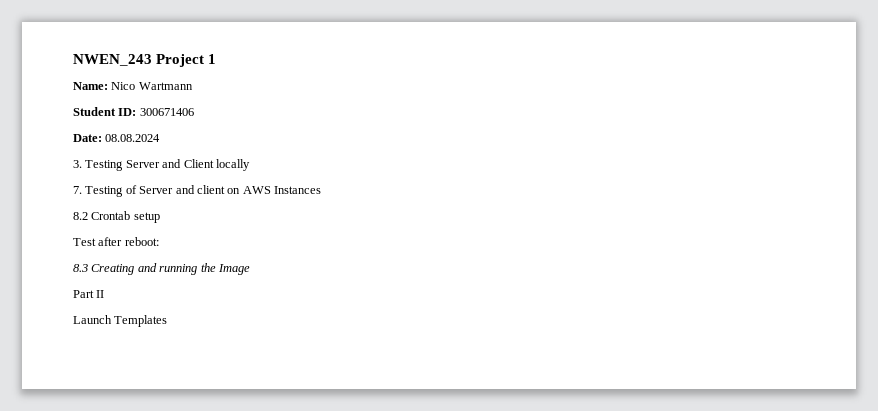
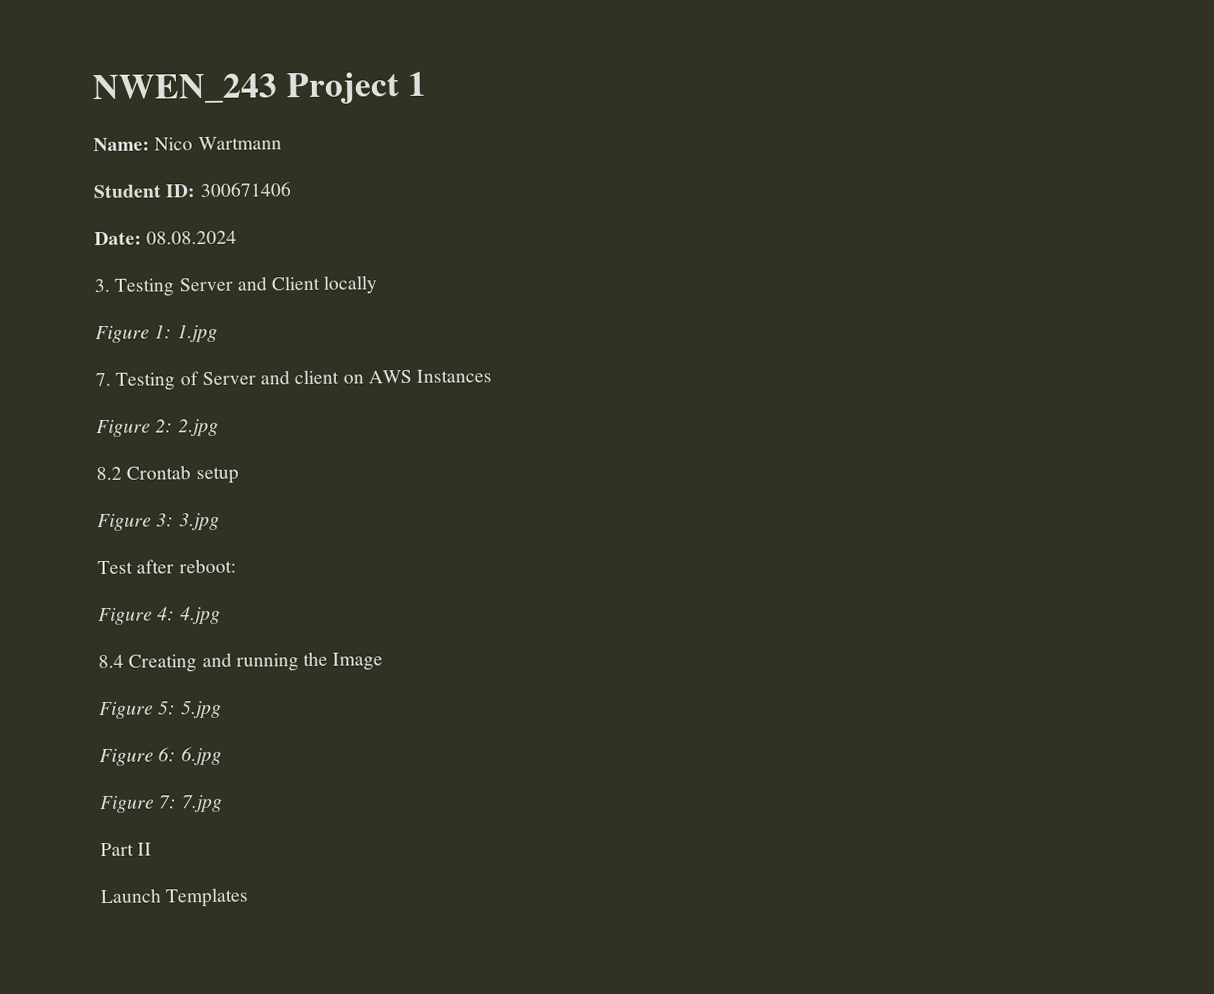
+ Figure 1: 1.jpg
+ Figure 2: 2.jpg
+ Figure 3: 3.jpg
- 8.3 Creating and running the Image
+ Figure 4: 4.jpg
+ 8.4 Creating and running the Image
+ Figure 5: 5.jpg
+ Figure 6: 6.jpg
+ Figure 7: 7.jpg

